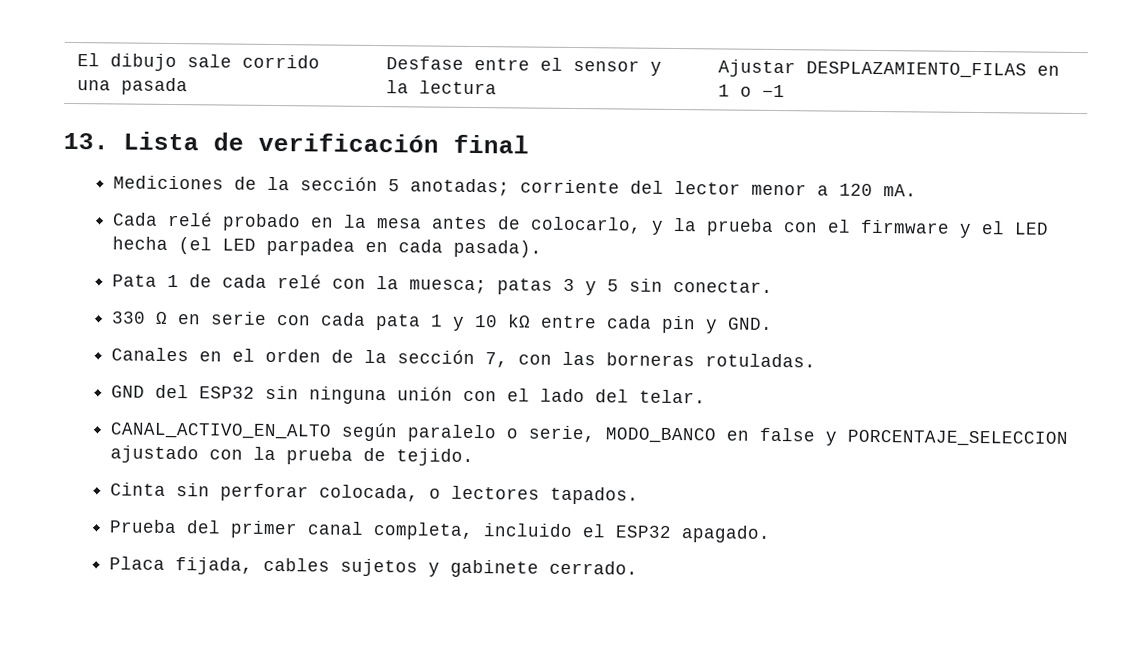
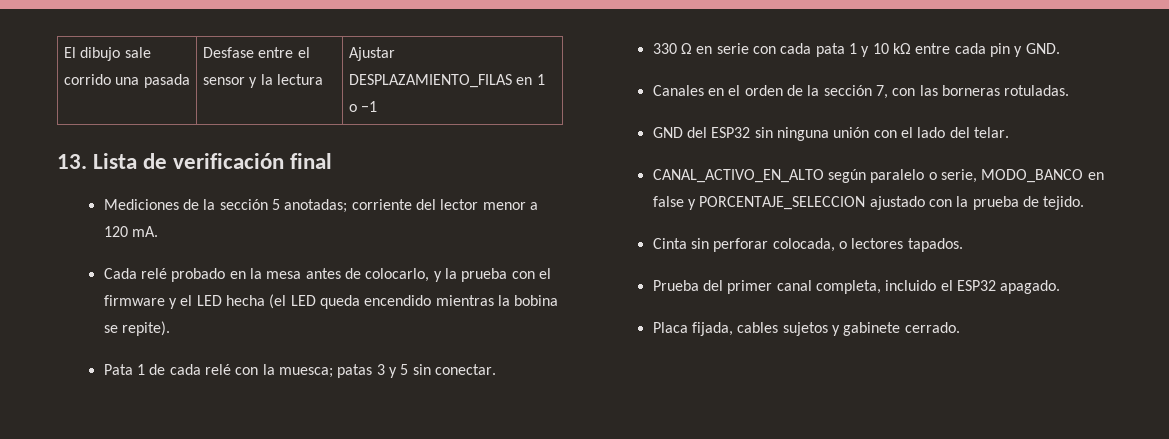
- Cada relé probado en la mesa antes de colocarlo, y la prueba con el firmware y el LED hecha (el LED parpadea en cada pasada).
+ Cada relé probado en la mesa antes de colocarlo, y la prueba con el firmware y el LED hecha (el LED queda encendido mientras la bobina se repite).

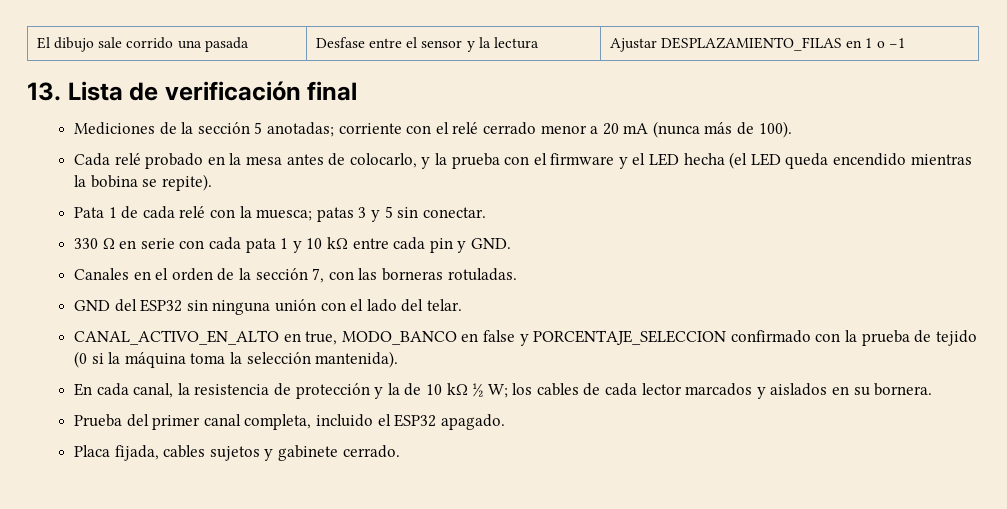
- Mediciones de la sección 5 anotadas; corriente del lector menor a 120 mA.
+ Mediciones de la sección 5 anotadas; corriente con el relé cerrado menor a 20 mA (nunca más de 100).
- CANAL_ACTIVO_EN_ALTO según paralelo o serie, MODO_BANCO en false y PORCENTAJE_SELECCION ajustado con la prueba de tejido.
- Cinta sin perforar colocada, o lectores tapados.
+ CANAL_ACTIVO_EN_ALTO en true, MODO_BANCO en false y PORCENTAJE_SELECCION confirmado con la prueba de tejido (0 si la máquina toma la selección mantenida).
+ En cada canal, la resistencia de protección y la de 10 kΩ ½ W; los cables de cada lector marcados y aislados en su bornera.

